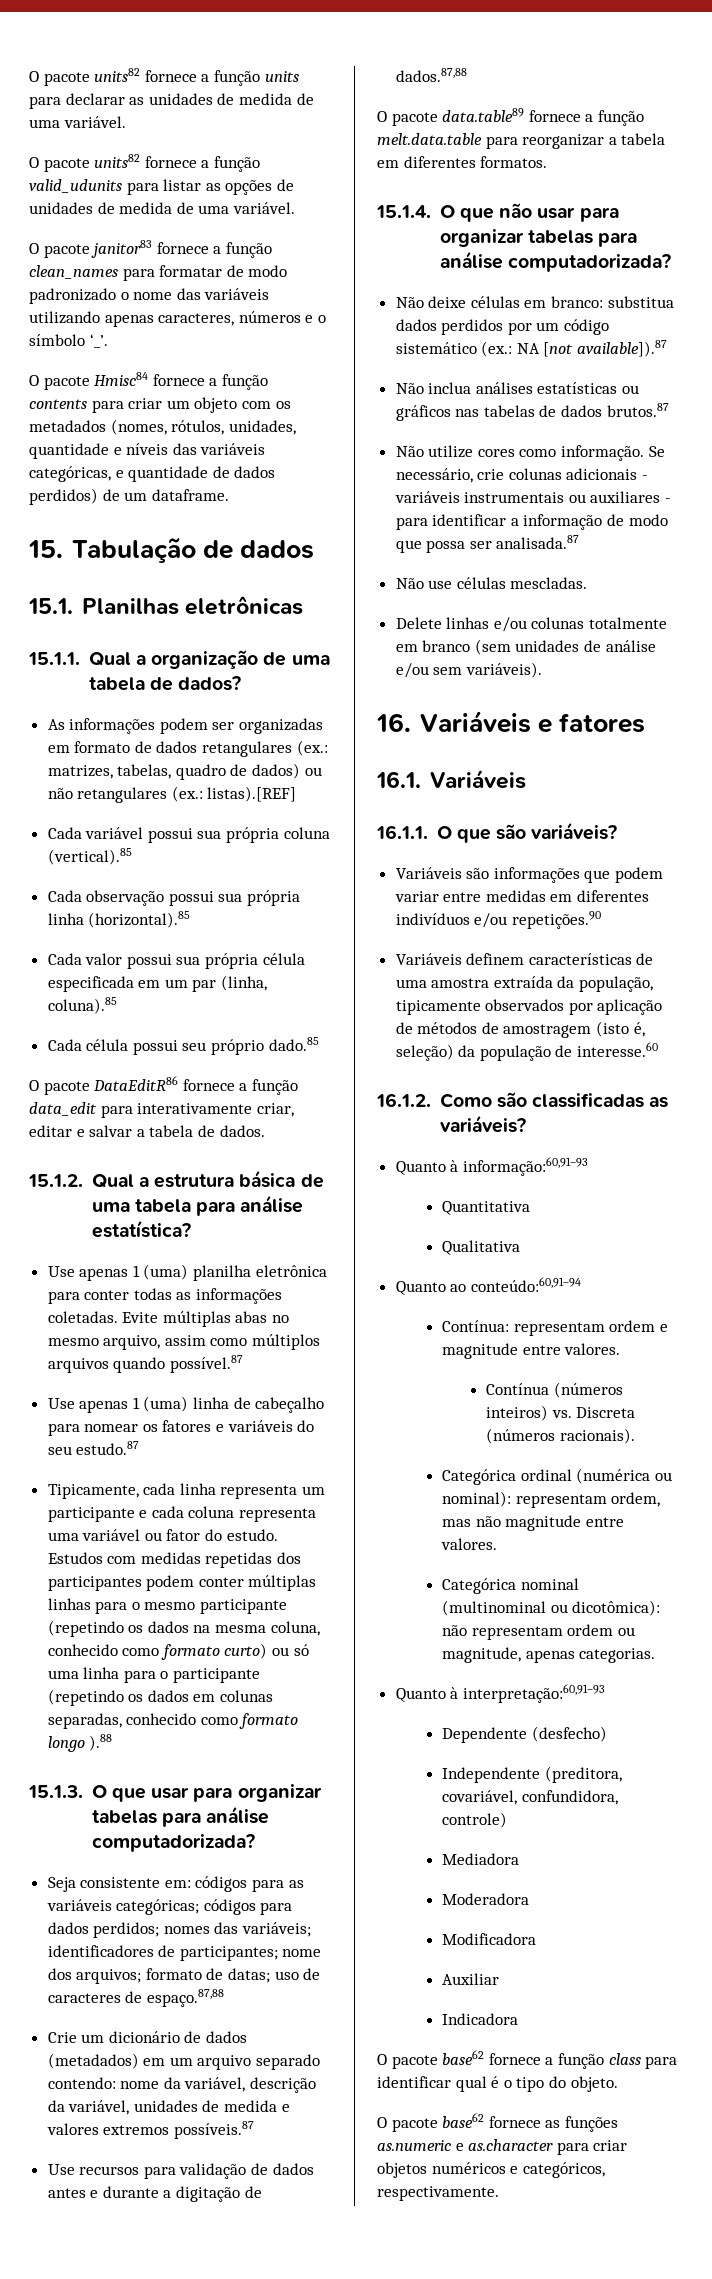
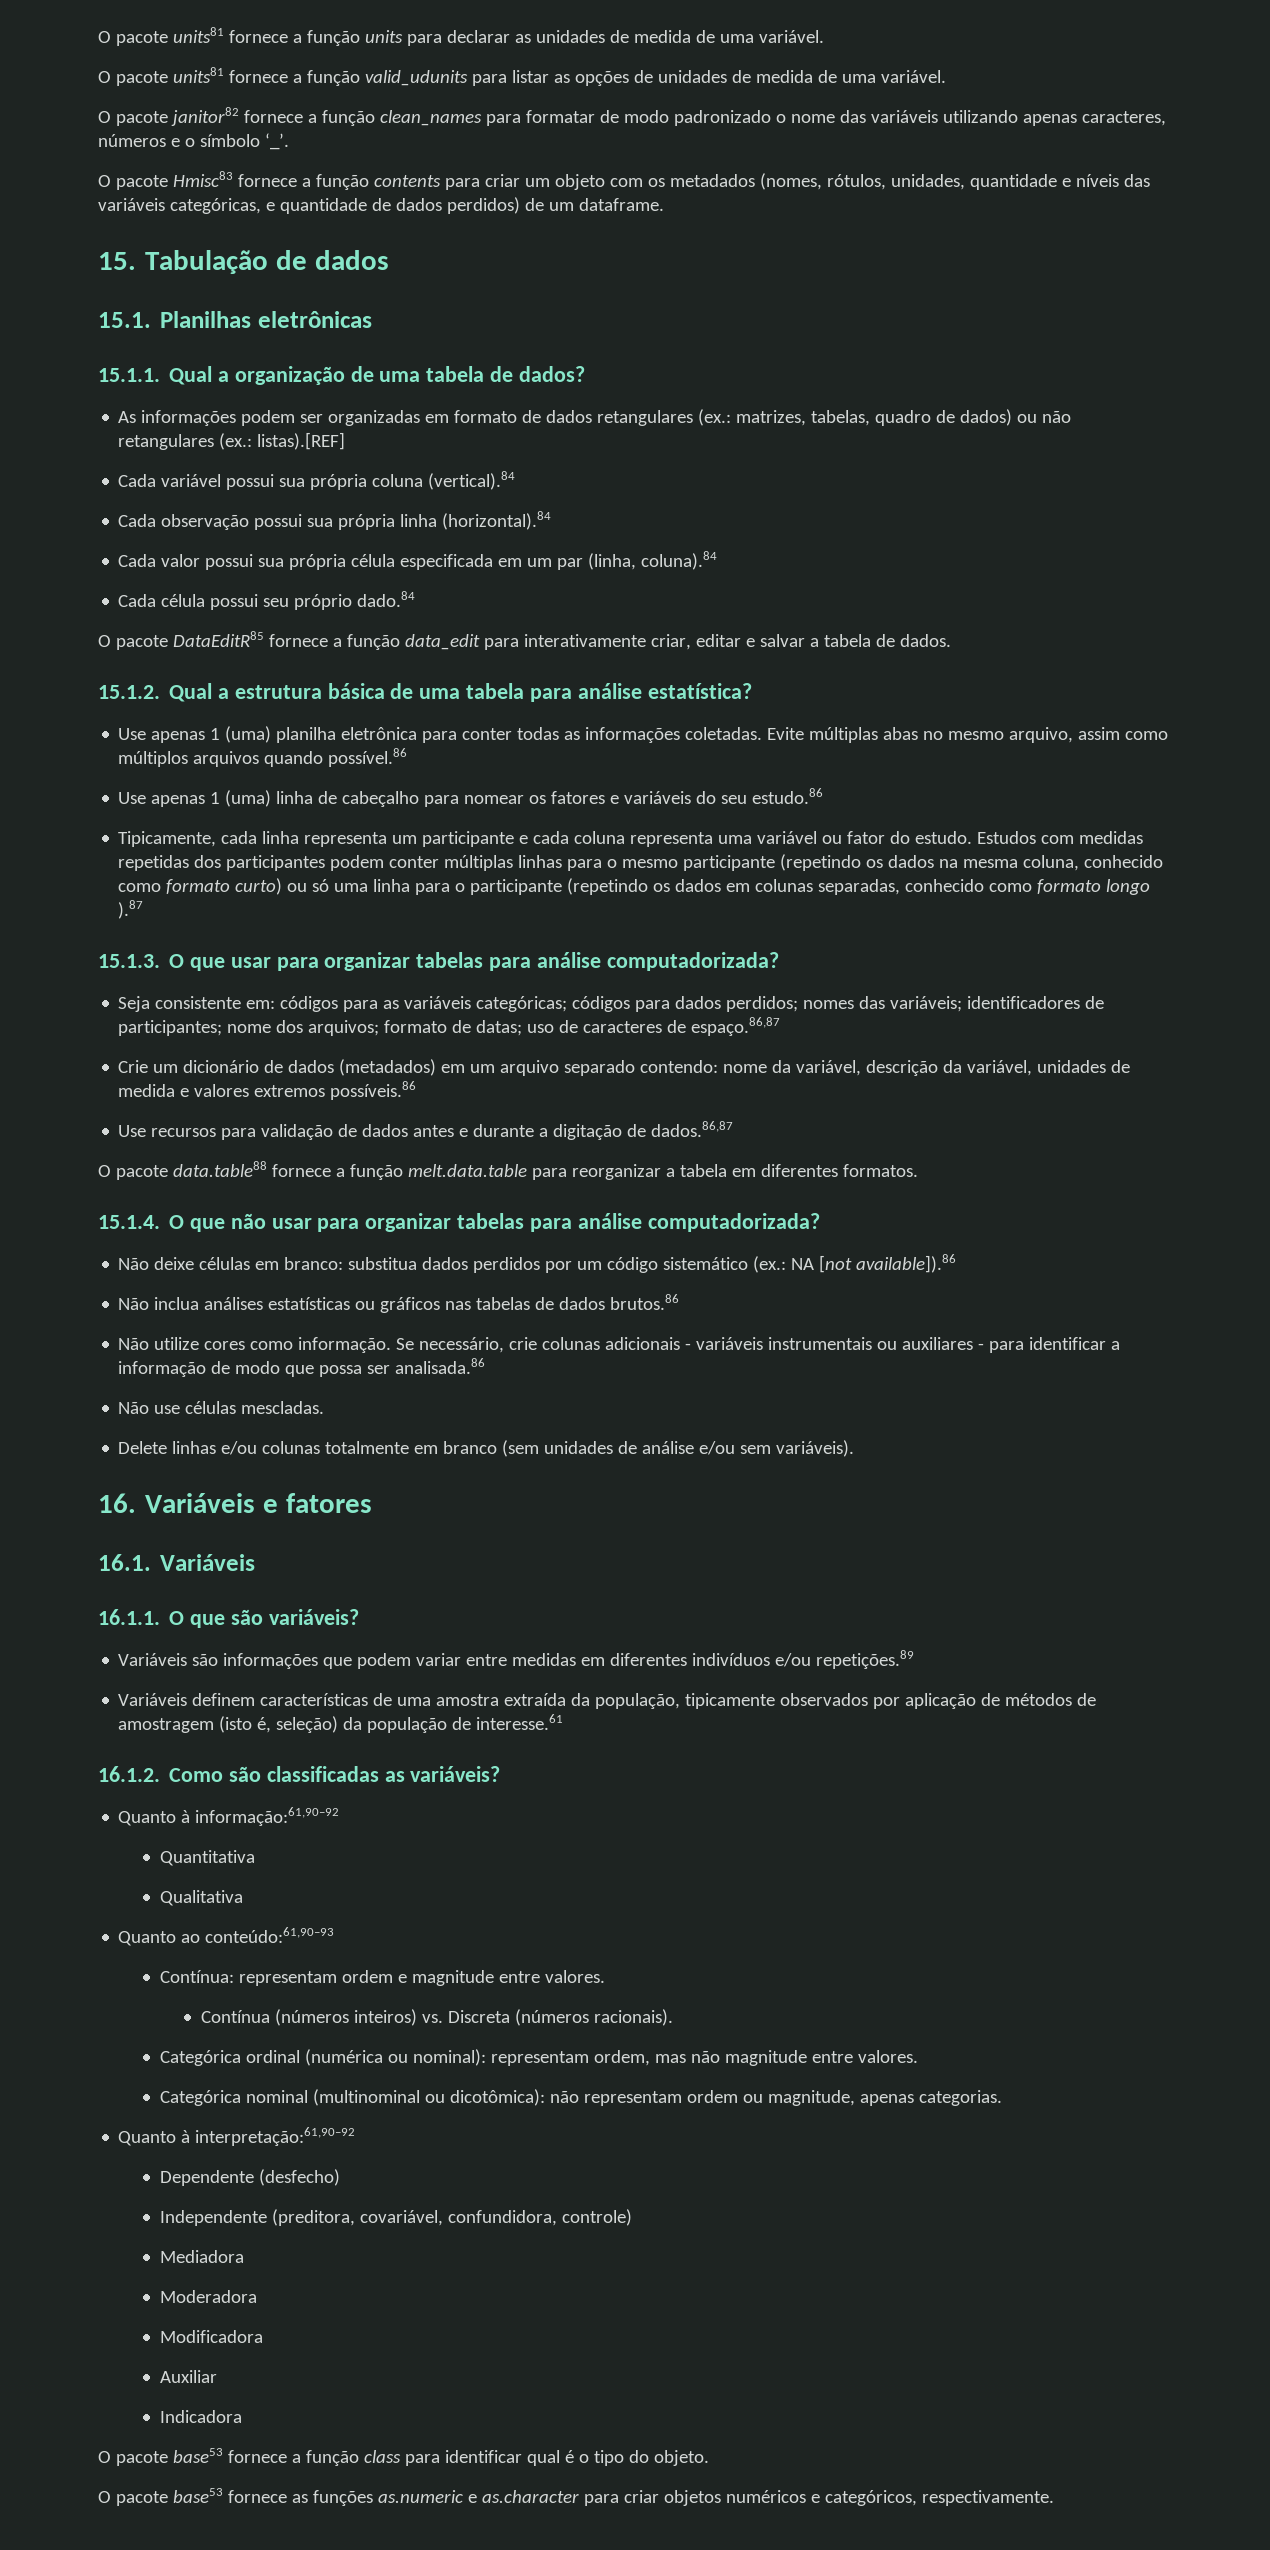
- O pacote units82 fornece a função units para declarar as unidades de medida de uma variável.
+ O pacote units81 fornece a função units para declarar as unidades de medida de uma variável.
- O pacote units82 fornece a função valid_udunits para listar as opções de unidades de medida de uma variável.
+ O pacote units81 fornece a função valid_udunits para listar as opções de unidades de medida de uma variável.
- O pacote janitor83 fornece a função clean_names para formatar de modo padronizado o nome das variáveis utilizando apenas caracteres, números e o símbolo ‘_’.
+ O pacote janitor82 fornece a função clean_names para formatar de modo padronizado o nome das variáveis utilizando apenas caracteres, números e o símbolo ‘_’.
- O pacote Hmisc84 fornece a função contents para criar um objeto com os metadados (nomes, rótulos, unidades, quantidade e níveis das variáveis categóricas, e quantidade de dados perdidos) de um dataframe.
+ O pacote Hmisc83 fornece a função contents para criar um objeto com os metadados (nomes, rótulos, unidades, quantidade e níveis das variáveis categóricas, e quantidade de dados perdidos) de um dataframe.
- Cada variável possui sua própria coluna (vertical).85
+ Cada variável possui sua própria coluna (vertical).84
- Cada observação possui sua própria linha (horizontal).85
+ Cada observação possui sua própria linha (horizontal).84
- Cada valor possui sua própria célula especificada em um par (linha, coluna).85
+ Cada valor possui sua própria célula especificada em um par (linha, coluna).84
- Cada célula possui seu próprio dado.85
- O pacote DataEditR86 fornece a função data_edit para interativamente criar, editar e salvar a tabela de dados.
+ Cada célula possui seu próprio dado.84
+ O pacote DataEditR85 fornece a função data_edit para interativamente criar, editar e salvar a tabela de dados.
- Evite múltiplas abas no mesmo arquivo, assim como múltiplos arquivos quando possível.87
+ Evite múltiplas abas no mesmo arquivo, assim como múltiplos arquivos quando possível.86
- Use apenas 1 (uma) linha de cabeçalho para nomear os fatores e variáveis do seu estudo.87
+ Use apenas 1 (uma) linha de cabeçalho para nomear os fatores e variáveis do seu estudo.86
- Estudos com medidas repetidas dos participantes podem conter múltiplas linhas para o mesmo participante (repetindo os dados na mesma coluna, conhecido como formato curto) ou só uma linha para o participante (repetindo os dados em colunas separadas, conhecido como formato longo ).88
+ Estudos com medidas repetidas dos participantes podem conter múltiplas linhas para o mesmo participante (repetindo os dados na mesma coluna, conhecido como formato curto) ou só uma linha para o participante (repetindo os dados em colunas separadas, conhecido como formato longo ).87
- Seja consistente em: códigos para as variáveis categóricas; códigos para dados perdidos; nomes das variáveis; identificadores de participantes; nome dos arquivos; formato de datas; uso de caracteres de espaço.87,88
+ Seja consistente em: códigos para as variáveis categóricas; códigos para dados perdidos; nomes das variáveis; identificadores de participantes; nome dos arquivos; formato de datas; uso de caracteres de espaço.86,87
- Crie um dicionário de dados (metadados) em um arquivo separado contendo: nome da variável, descrição da variável, unidades de medida e valores extremos possíveis.87
+ Crie um dicionário de dados (metadados) em um arquivo separado contendo: nome da variável, descrição da variável, unidades de medida e valores extremos possíveis.86
- Use recursos para validação de dados antes e durante a digitação de dados.87,88
- O pacote data.table89 fornece a função melt.data.table para reorganizar a tabela em diferentes formatos.
+ Use recursos para validação de dados antes e durante a digitação de dados.86,87
+ O pacote data.table88 fornece a função melt.data.table para reorganizar a tabela em diferentes formatos.
- Não deixe células em branco: substitua dados perdidos por um código sistemático (ex.: NA [not available]).87
+ Não deixe células em branco: substitua dados perdidos por um código sistemático (ex.: NA [not available]).86
- Não inclua análises estatísticas ou gráficos nas tabelas de dados brutos.87
+ Não inclua análises estatísticas ou gráficos nas tabelas de dados brutos.86
- Se necessário, crie colunas adicionais - variáveis instrumentais ou auxiliares - para identificar a informação de modo que possa ser analisada.87
+ Se necessário, crie colunas adicionais - variáveis instrumentais ou auxiliares - para identificar a informação de modo que possa ser analisada.86
- Variáveis são informações que podem variar entre medidas em diferentes indivíduos e/ou repetições.90
+ Variáveis são informações que podem variar entre medidas em diferentes indivíduos e/ou repetições.89
- Variáveis definem características de uma amostra extraída da população, tipicamente observados por aplicação de métodos de amostragem (isto é, seleção) da população de interesse.60
+ Variáveis definem características de uma amostra extraída da população, tipicamente observados por aplicação de métodos de amostragem (isto é, seleção) da população de interesse.61
- Quanto à informação:60,91–93
+ Quanto à informação:61,90–92
- Quanto ao conteúdo:60,91–94
+ Quanto ao conteúdo:61,90–93
- Quanto à interpretação:60,91–93
+ Quanto à interpretação:61,90–92
- O pacote base62 fornece a função class para identificar qual é o tipo do objeto.
+ O pacote base53 fornece a função class para identificar qual é o tipo do objeto.
- O pacote base62 fornece as funções as.numeric e as.character para criar objetos numéricos e categóricos, respectivamente.
+ O pacote base53 fornece as funções as.numeric e as.character para criar objetos numéricos e categóricos, respectivamente.

